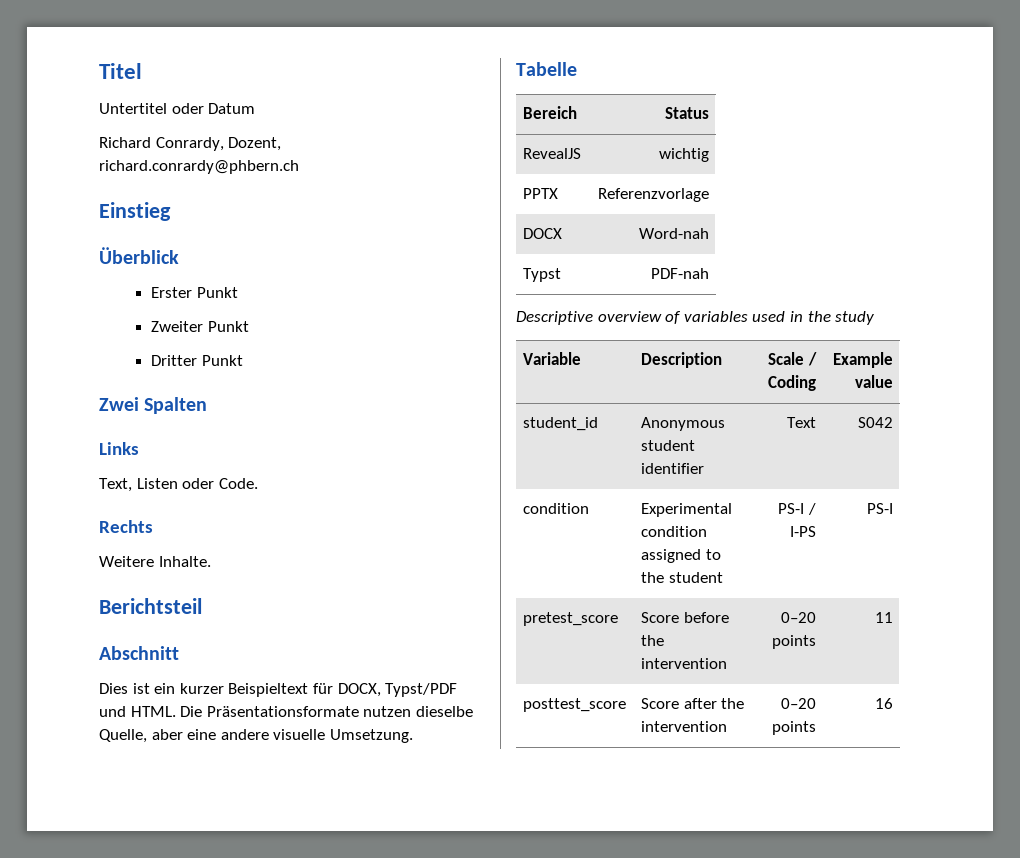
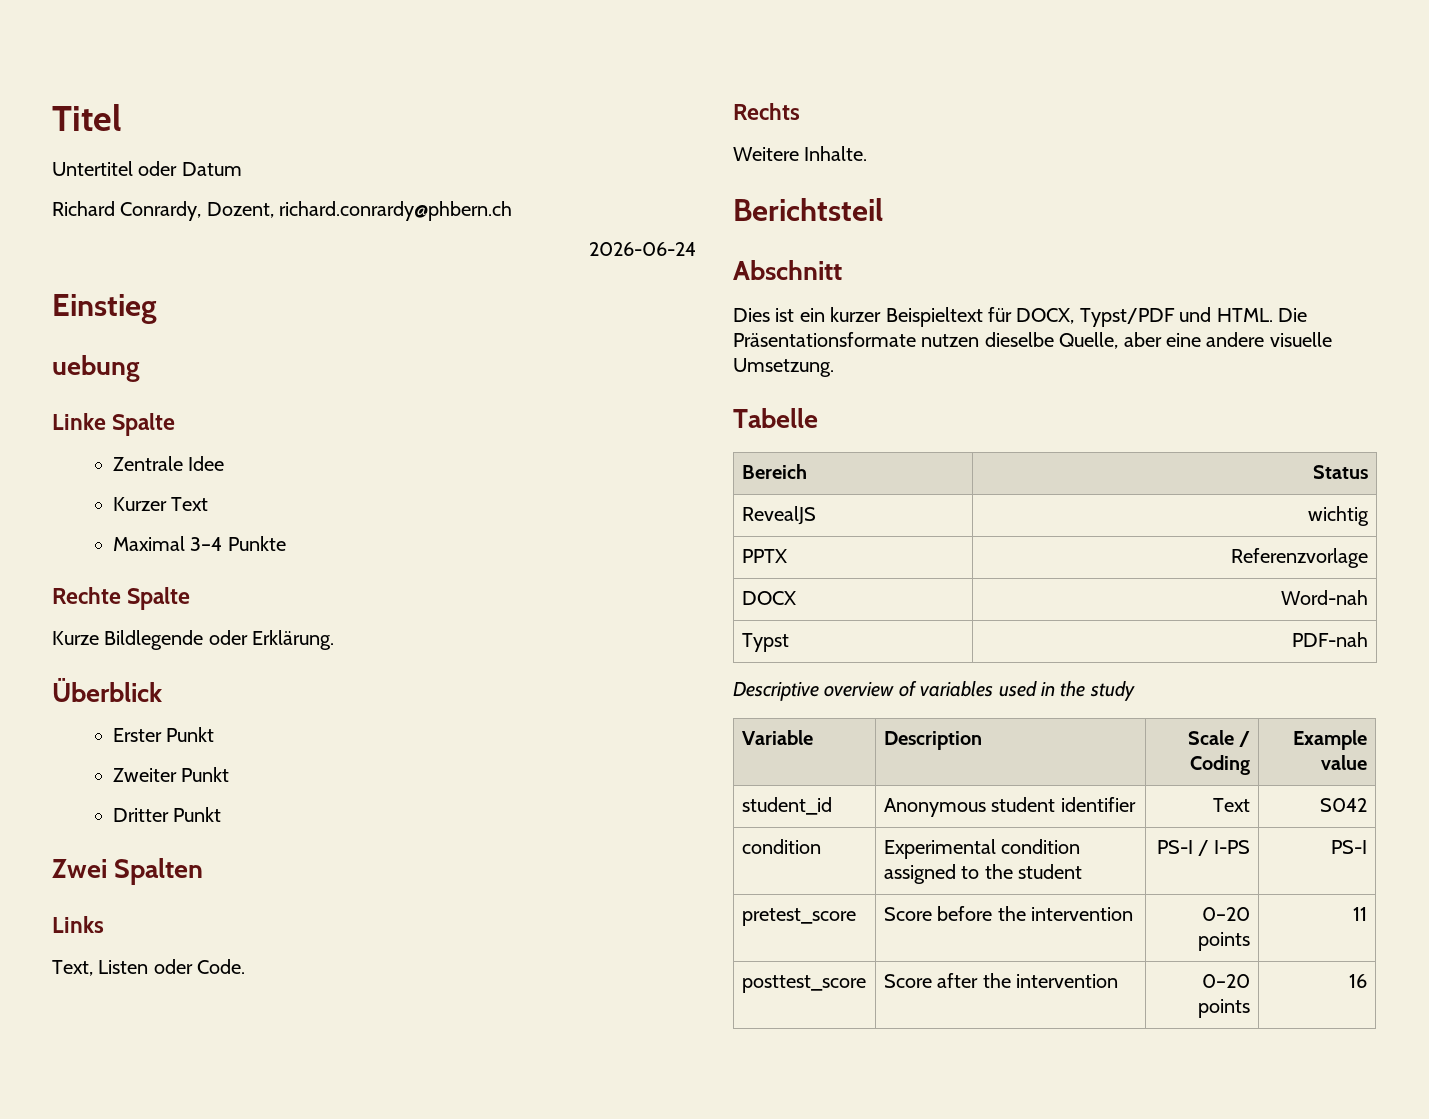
+ 2026-06-24
+ uebung
+ Linke Spalte
+ Zentrale Idee
+ Kurzer Text
+ Maximal 3–4 Punkte
+ Rechte Spalte
+ Kurze Bildlegende oder Erklärung.

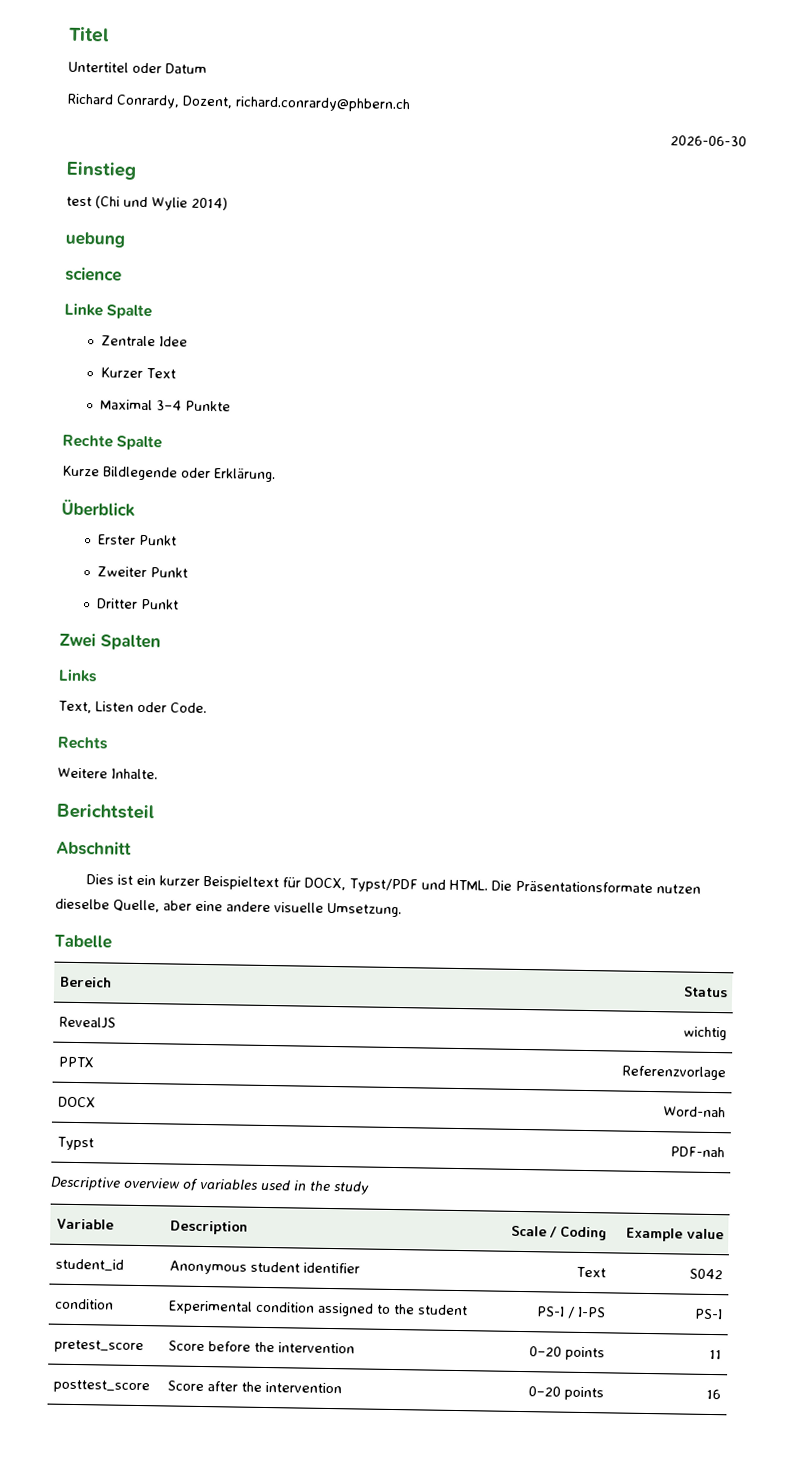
- 2026-06-24
+ 2026-06-30
+ test (Chi und Wylie 2014)
+ science

